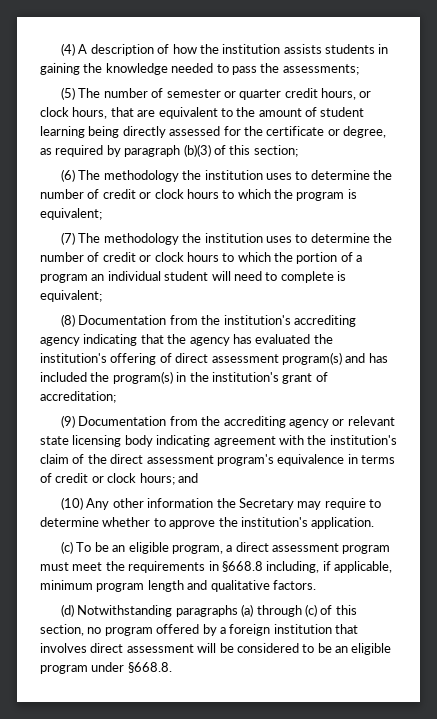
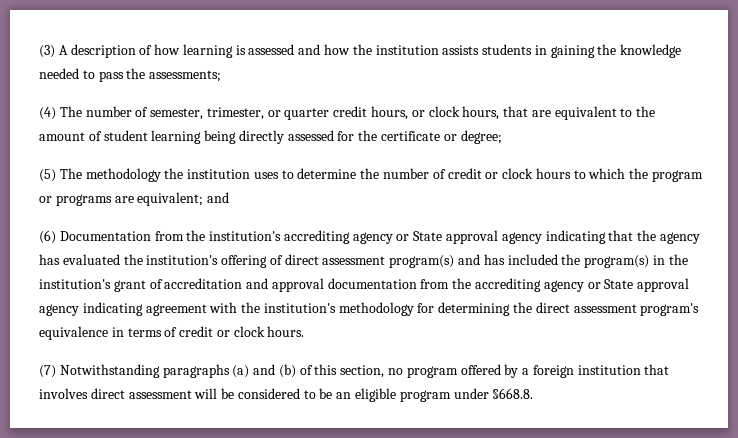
- (4) A description of how the institution assists students in gaining the knowledge needed to pass the assessments;
+ (3) A description of how learning is assessed and how the institution assists students in gaining the knowledge needed to pass the assessments;
- (5) The number of semester or quarter credit hours, or clock hours, that are equivalent to the amount of student learning being directly assessed for the certificate or degree, as required by paragraph (b)(3) of this section;
- (6) The methodology the institution uses to determine the number of credit or clock hours to which the program is equivalent;
- (7) The methodology the institution uses to determine the number of credit or clock hours to which the portion of a program an individual student will need to complete is equivalent;
- (8) Documentation from the institution's accrediting agency indicating that the agency has evaluated the institution's offering of direct assessment program(s) and has included the program(s) in the institution's grant of accreditation;
- (9) Documentation from the accrediting agency or relevant state licensing body indicating agreement with the institution's claim of the direct assessment program's equivalence in terms of credit or clock hours; and
- (10) Any other information the Secretary may require to determine whether to approve the institution's application.
- (c) To be an eligible program, a direct assessment program must meet the requirements in §668.8 including, if applicable, minimum program length and qualitative factors.
- (d) Notwithstanding paragraphs (a) through (c) of this section, no program offered by a foreign institution that involves direct assessment will be considered to be an eligible program under §668.8.
+ (4) The number of semester, trimester, or quarter credit hours, or clock hours, that are equivalent to the amount of student learning being directly assessed for the certificate or degree;
+ (5) The methodology the institution uses to determine the number of credit or clock hours to which the program or programs are equivalent; and
+ (6) Documentation from the institution's accrediting agency or State approval agency indicating that the agency has evaluated the institution's offering of direct assessment program(s) and has included the program(s) in the institution's grant of accreditation and approval documentation from the accrediting agency or State approval agency indicating agreement with the institution's methodology for determining the direct assessment program's equivalence in terms of credit or clock hours.
+ (7) Notwithstanding paragraphs (a) and (b) of this section, no program offered by a foreign institution that involves direct assessment will be considered to be an eligible program under §668.8.

